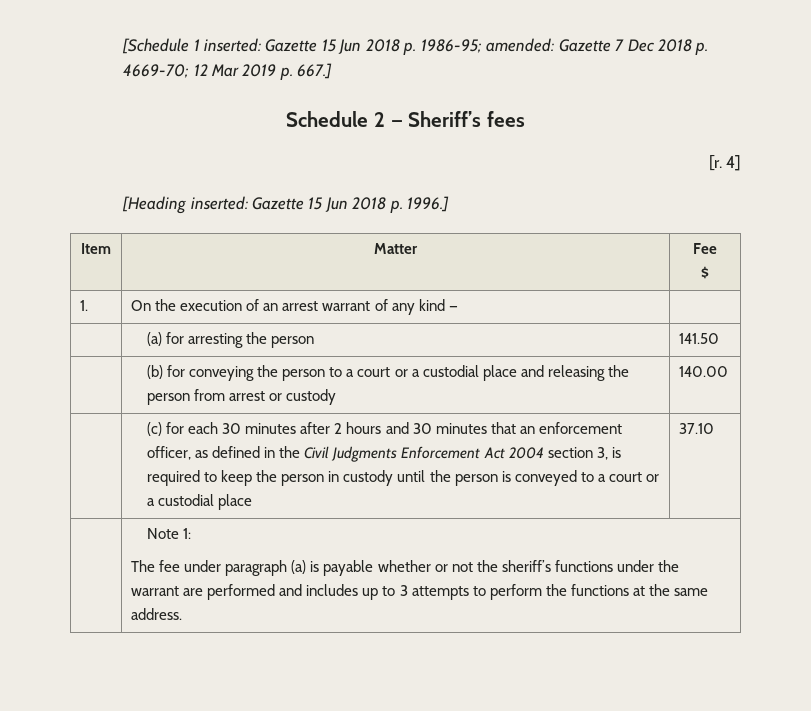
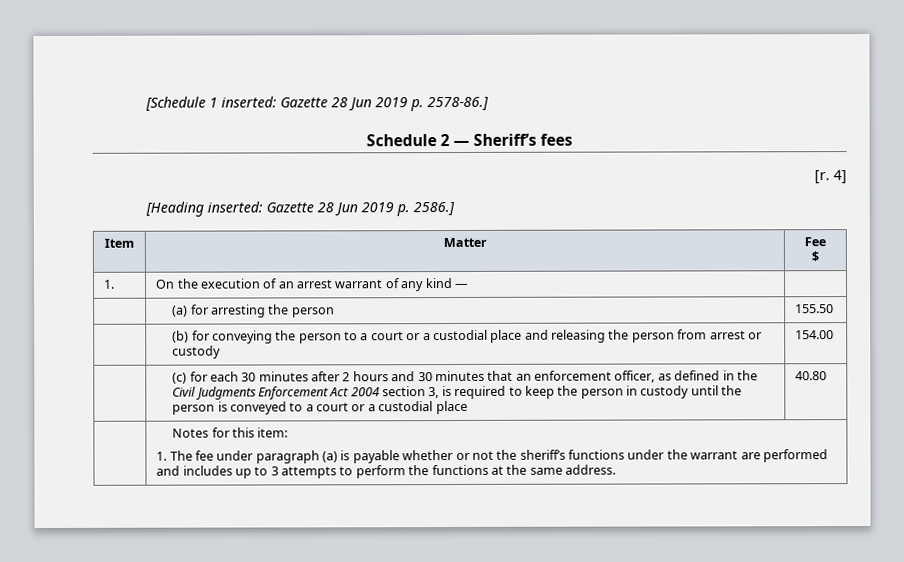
- [Schedule 1 inserted: Gazette 15 Jun 2018 p. 1986-95; amended: Gazette 7 Dec 2018 p. 4669-70; 12 Mar 2019 p. 667.]
+ [Schedule 1 inserted: Gazette 28 Jun 2019 p. 2578-86.]
- [Heading inserted: Gazette 15 Jun 2018 p. 1996.]
+ [Heading inserted: Gazette 28 Jun 2019 p. 2586.]
- | (a) for arresting the person | 141.50
+ | (a) for arresting the person | 155.50
- | (b) for conveying the person to a court or a custodial place and releasing the person from arrest or custody | 140.00
+ | (b) for conveying the person to a court or a custodial place and releasing the person from arrest or custody | 154.00
- 37.10
- | Note 1:
- The fee under paragraph (a) is payable whether or not the sheriff’s functions under the warrant are performed and includes up to 3 attempts to perform the functions at the same address.
+ 40.80
+ | Notes for this item:
+ 1. The fee under paragraph (a) is payable whether or not the sheriff’s functions under the warrant are performed and includes up to 3 attempts to perform the functions at the same address.

